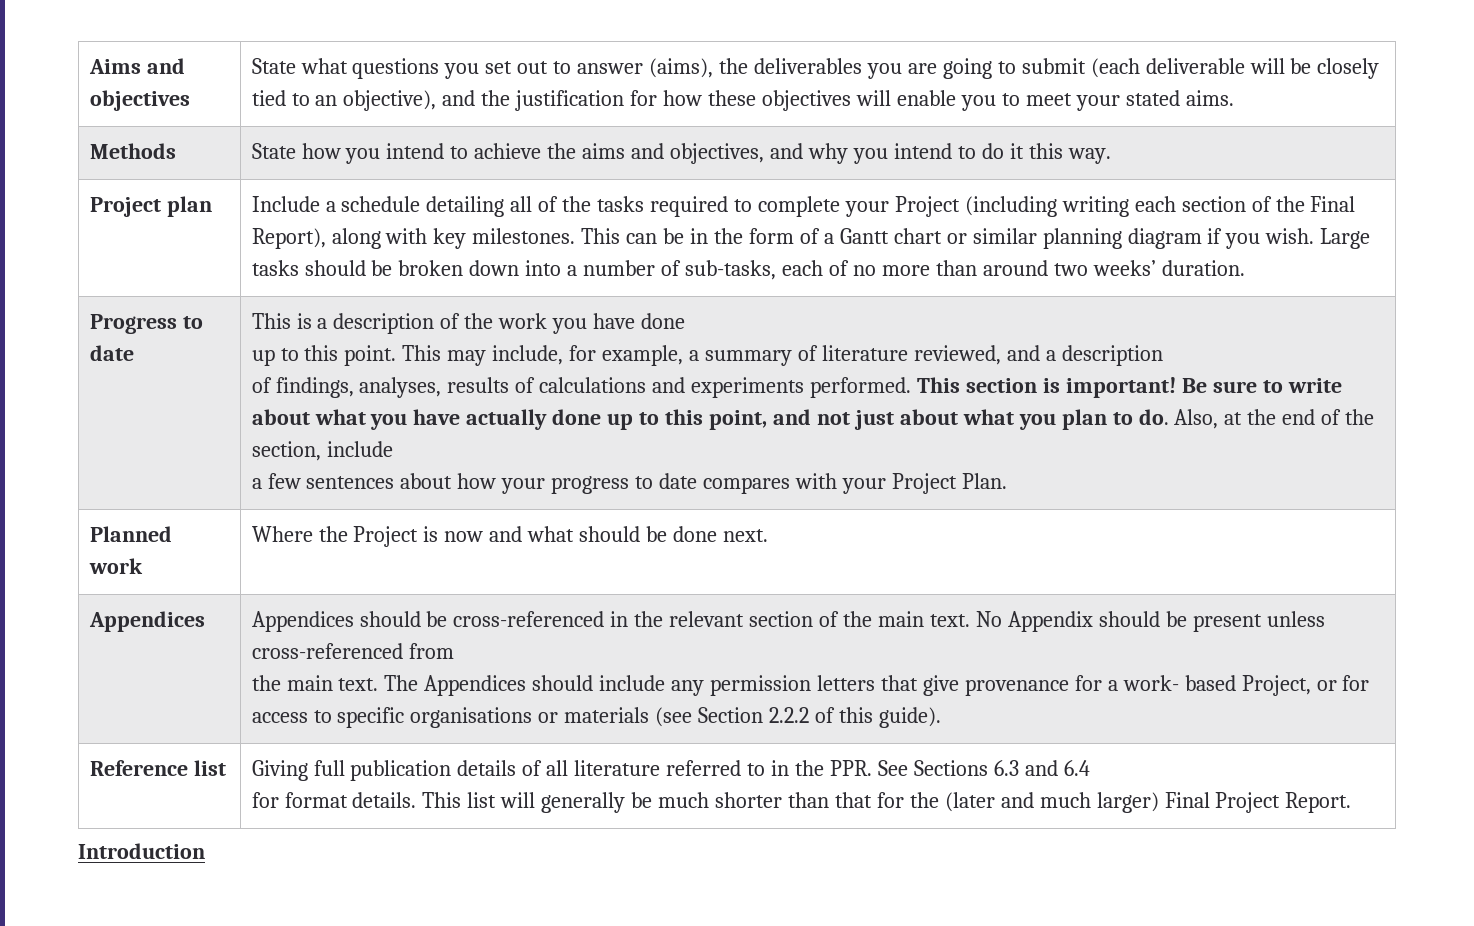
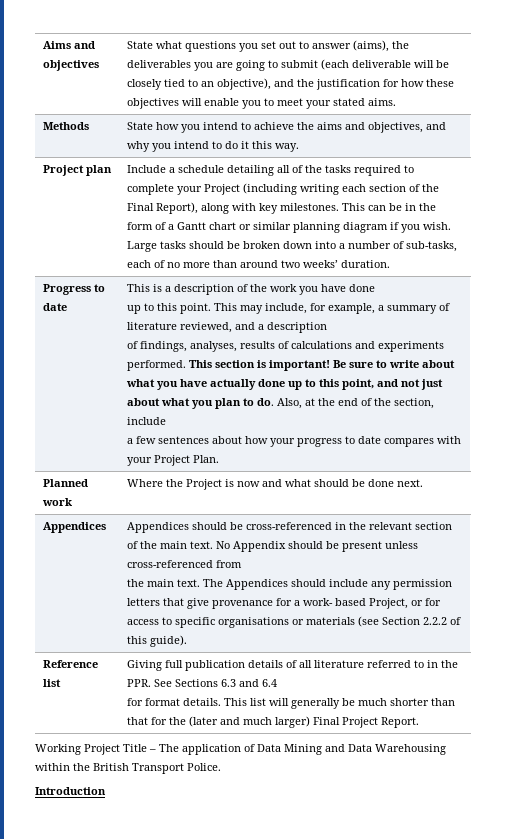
+ Working Project Title – The application of Data Mining and Data Warehousing within the British Transport Police.

